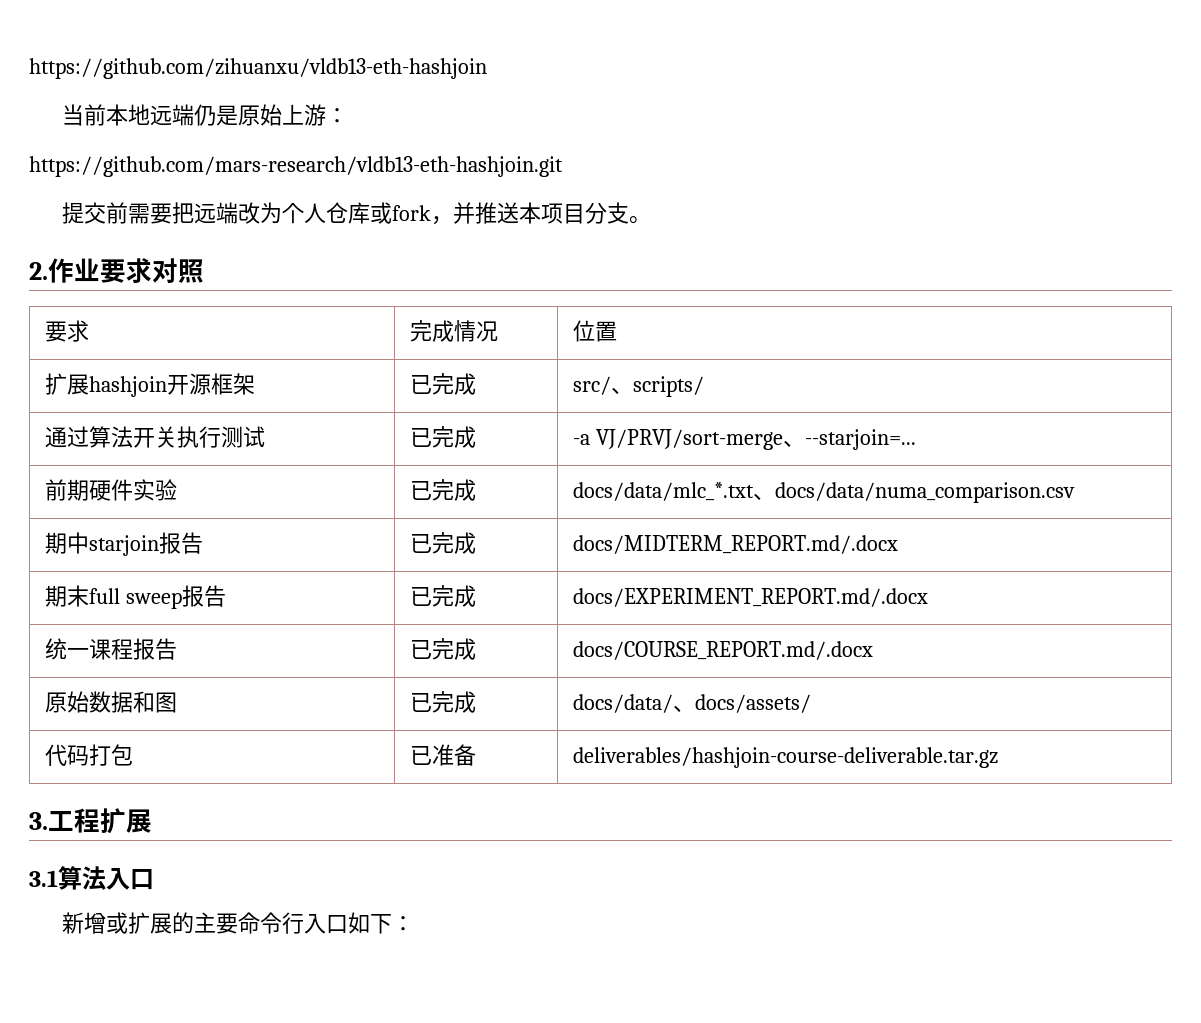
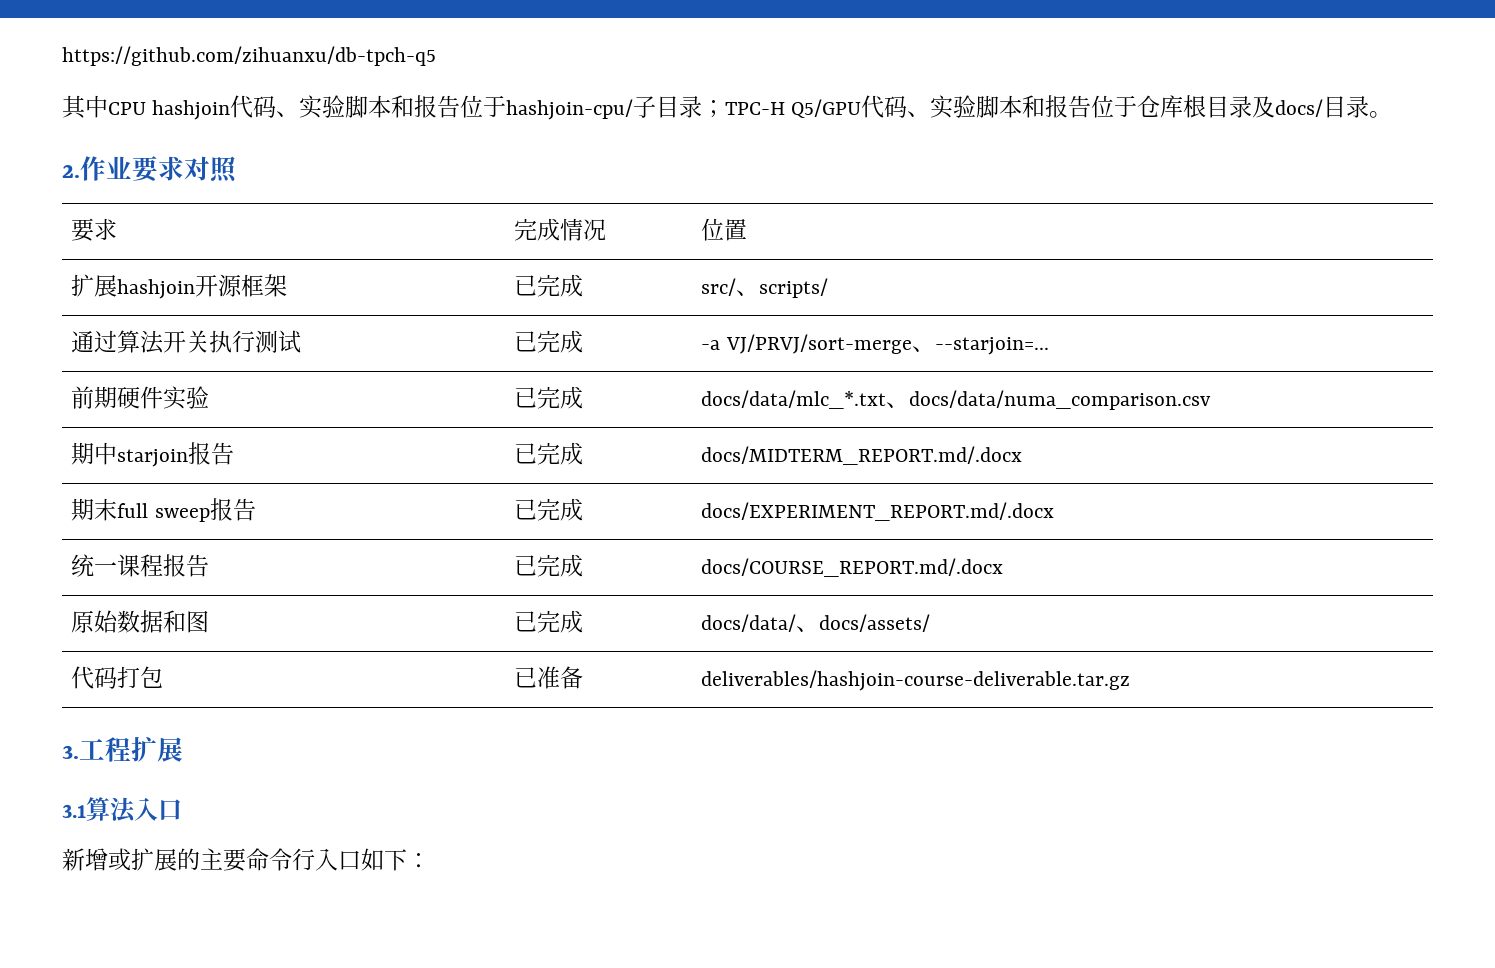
- https://github.com/zihuanxu/vldb13-eth-hashjoin
- 当前本地远端仍是原始上游：
- https://github.com/mars-research/vldb13-eth-hashjoin.git
- 提交前需要把远端改为个人仓库或fork，并推送本项目分支。
+ https://github.com/zihuanxu/db-tpch-q5
+ 其中CPU hashjoin代码、实验脚本和报告位于hashjoin-cpu/子目录；TPC-H Q5/GPU代码、实验脚本和报告位于仓库根目录及docs/目录。

